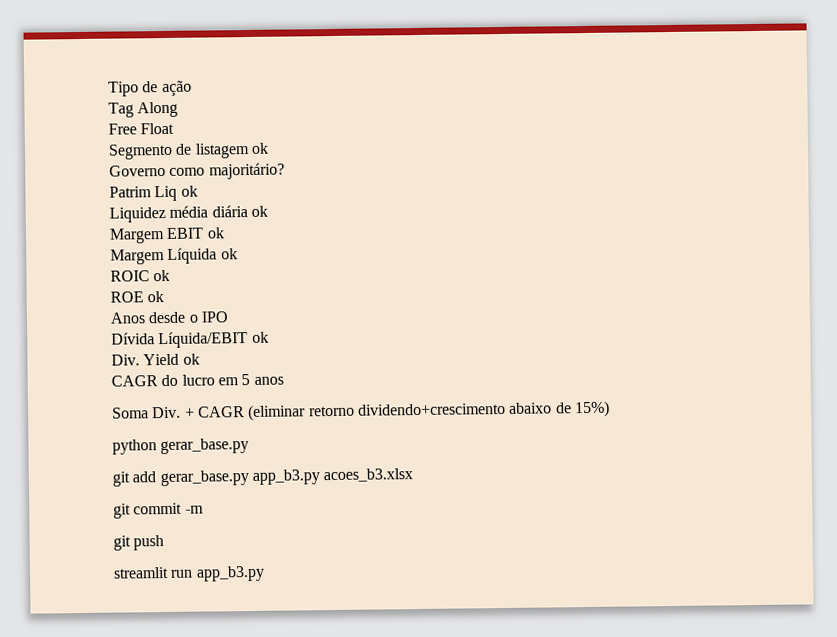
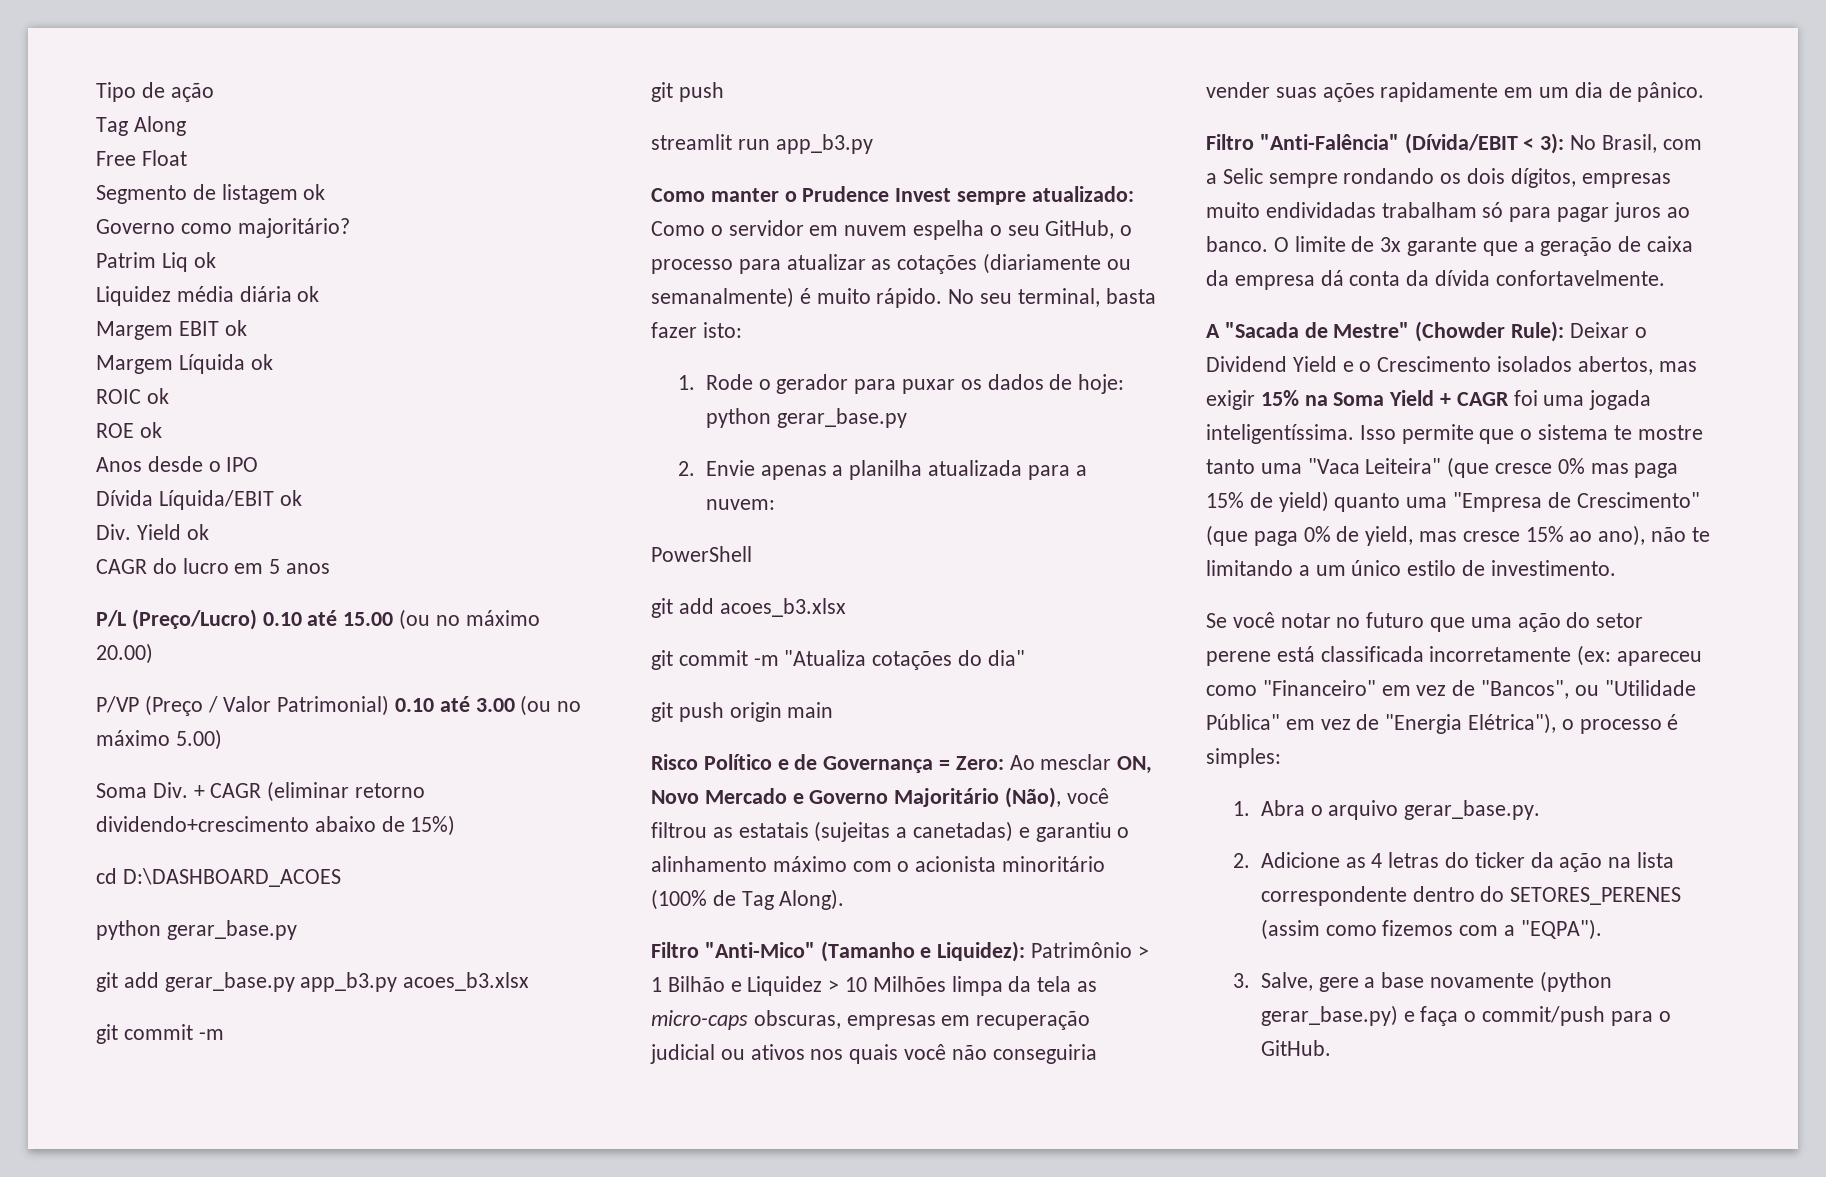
+ P/L (Preço/Lucro) 0.10 até 15.00 (ou no máximo 20.00)
+ P/VP (Preço / Valor Patrimonial) 0.10 até 3.00 (ou no máximo 5.00)
+ cd D:\DASHBOARD_ACOES
+ Como manter o Prudence Invest sempre atualizado: Como o servidor em nuvem espelha o seu GitHub, o processo para atualizar as cotações (diariamente ou semanalmente) é muito rápido. No seu terminal, basta fazer isto:
+ 1. Rode o gerador para puxar os dados de hoje: python gerar_base.py
+ 2. Envie apenas a planilha atualizada para a nuvem:
+ PowerShell
+ git add acoes_b3.xlsx
+ git commit -m "Atualiza cotações do dia"
+ git push origin main
+ Risco Político e de Governança = Zero: Ao mesclar ON, Novo Mercado e Governo Majoritário (Não), você filtrou as estatais (sujeitas a canetadas) e garantiu o alinhamento máximo com o acionista minoritário (100% de Tag Along).
+ Filtro "Anti-Mico" (Tamanho e Liquidez): Patrimônio > 1 Bilhão e Liquidez > 10 Milhões limpa da tela as micro-caps obscuras, empresas em recuperação judicial ou ativos nos quais você não conseguiria vender suas ações rapidamente em um dia de pânico.
+ Filtro "Anti-Falência" (Dívida/EBIT < 3): No Brasil, com a Selic sempre rondando os dois dígitos, empresas muito endividadas trabalham só para pagar juros ao banco. O limite de 3x garante que a geração de caixa da empresa dá conta da dívida confortavelmente.
+ A "Sacada de Mestre" (Chowder Rule): Deixar o Dividend Yield e o Crescimento isolados abertos, mas exigir 15% na Soma Yield + CAGR foi uma jogada inteligentíssima. Isso permite que o sistema te mostre tanto uma "Vaca Leiteira" (que cresce 0% mas paga 15% de yield) quanto uma "Empresa de Crescimento" (que paga 0% de yield, mas cresce 15% ao ano), não te limitando a um único estilo de investimento.
+ Se você notar no futuro que uma ação do setor perene está classificada incorretamente (ex: apareceu como "Financeiro" em vez de "Bancos", ou "Utilidade Pública" em vez de "Energia Elétrica"), o processo é simples:
+ 1. Abra o arquivo gerar_base.py.
+ 2. Adicione as 4 letras do ticker da ação na lista correspondente dentro do SETORES_PERENES (assim como fizemos com a "EQPA").
+ 3. Salve, gere a base novamente (python gerar_base.py) e faça o commit/push para o GitHub.

